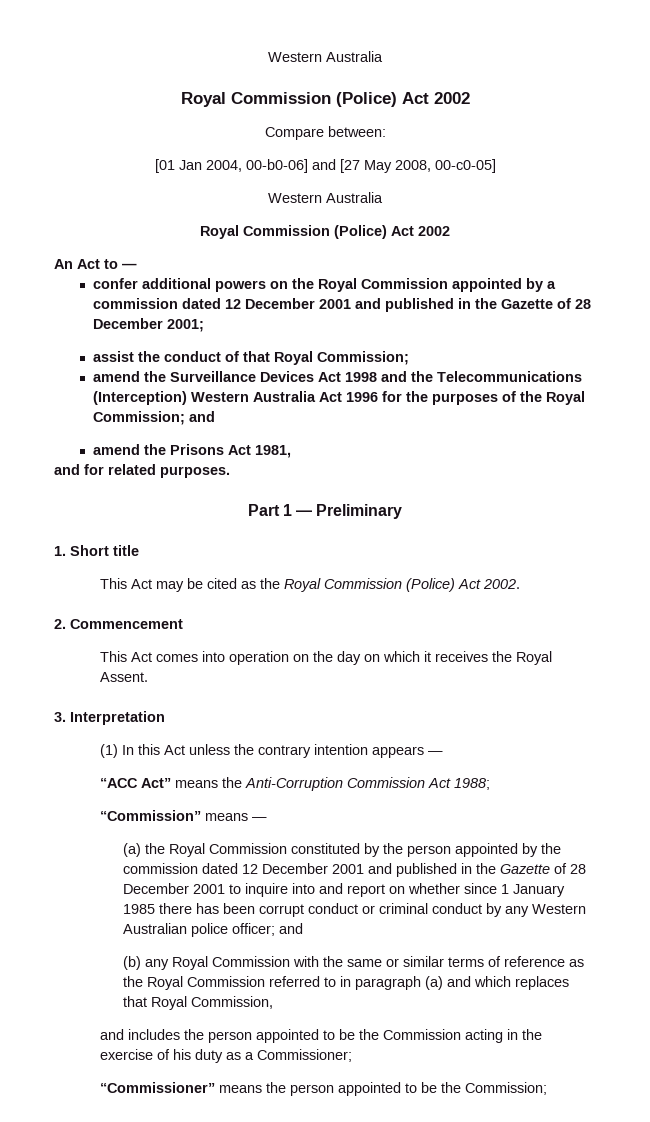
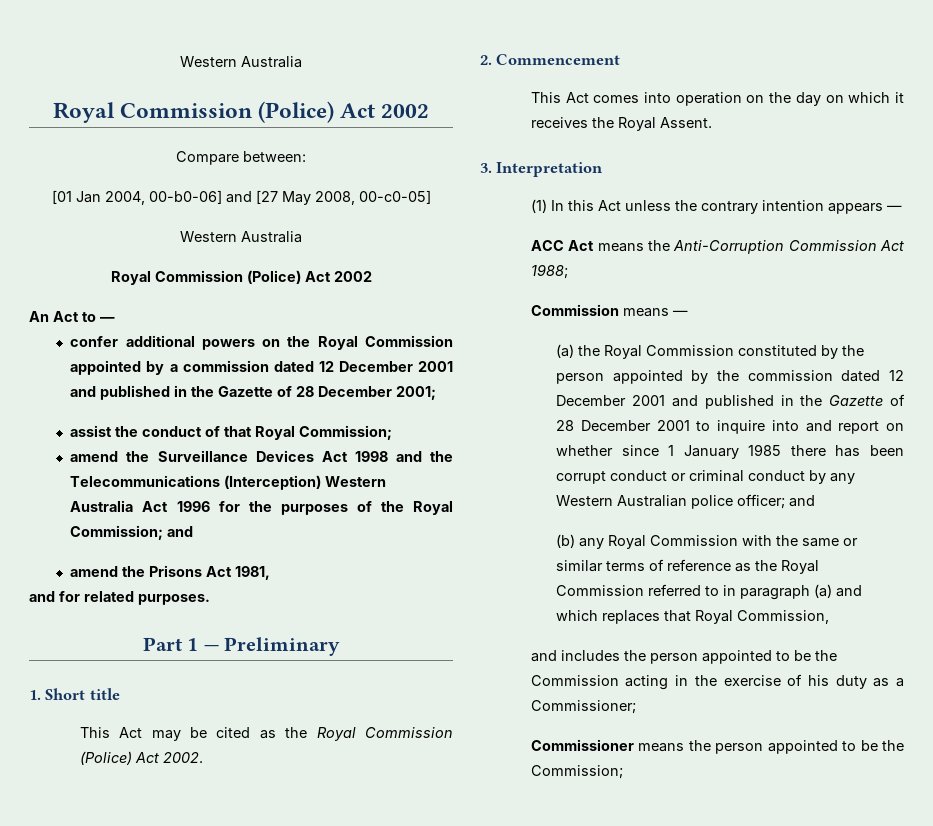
- “ACC Act” means the Anti-Corruption Commission Act 1988;
+ ACC Act means the Anti-Corruption Commission Act 1988;
- “Commission” means —
+ Commission means —
- “Commissioner” means the person appointed to be the Commission;
+ Commissioner means the person appointed to be the Commission;

